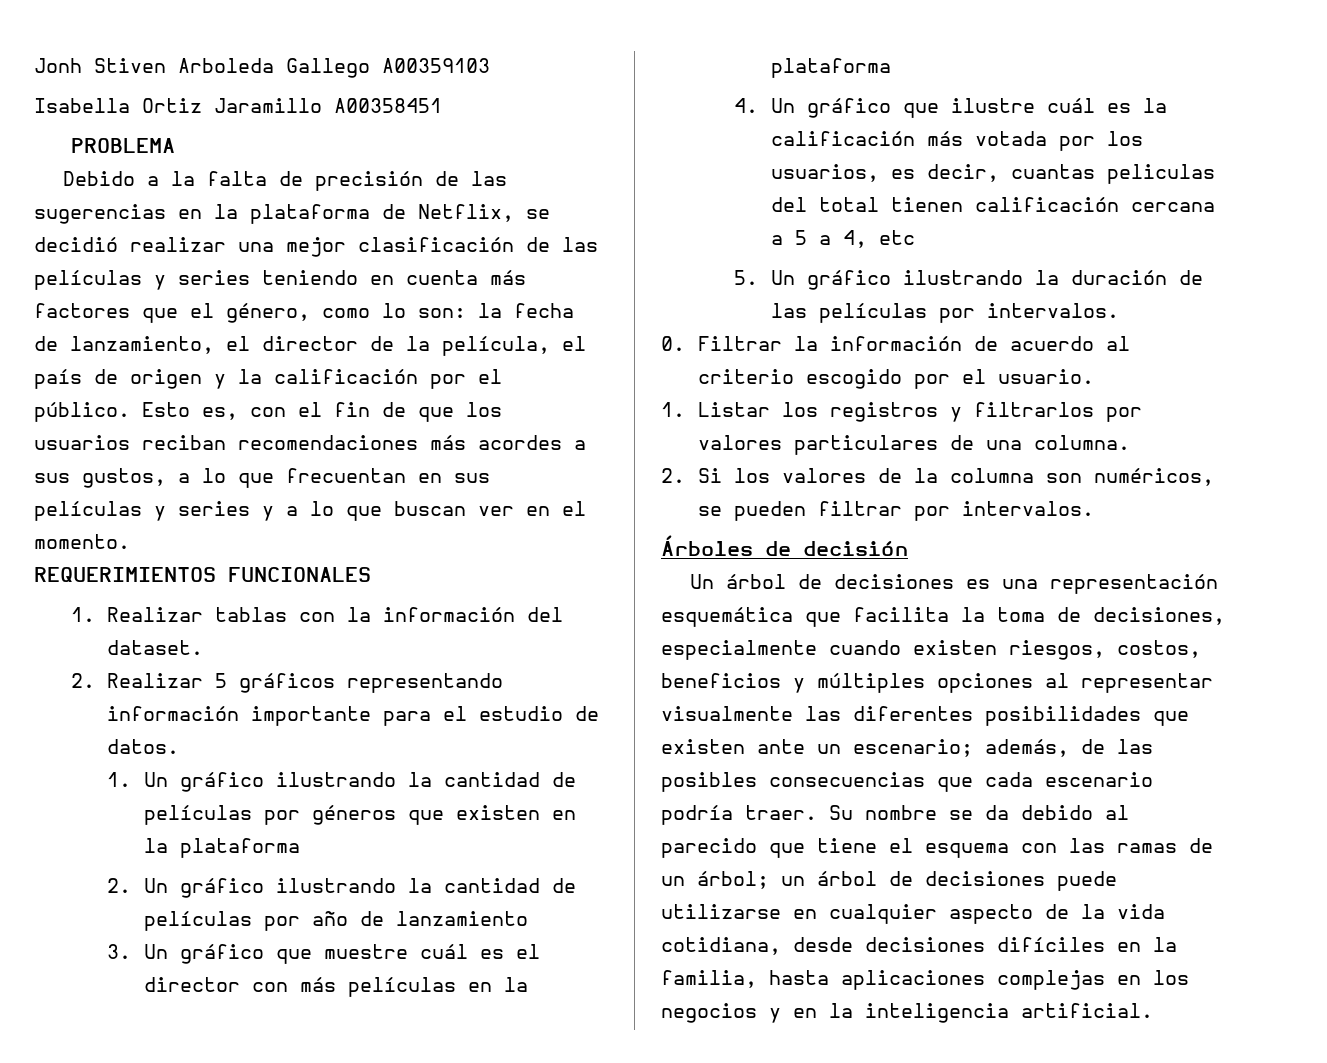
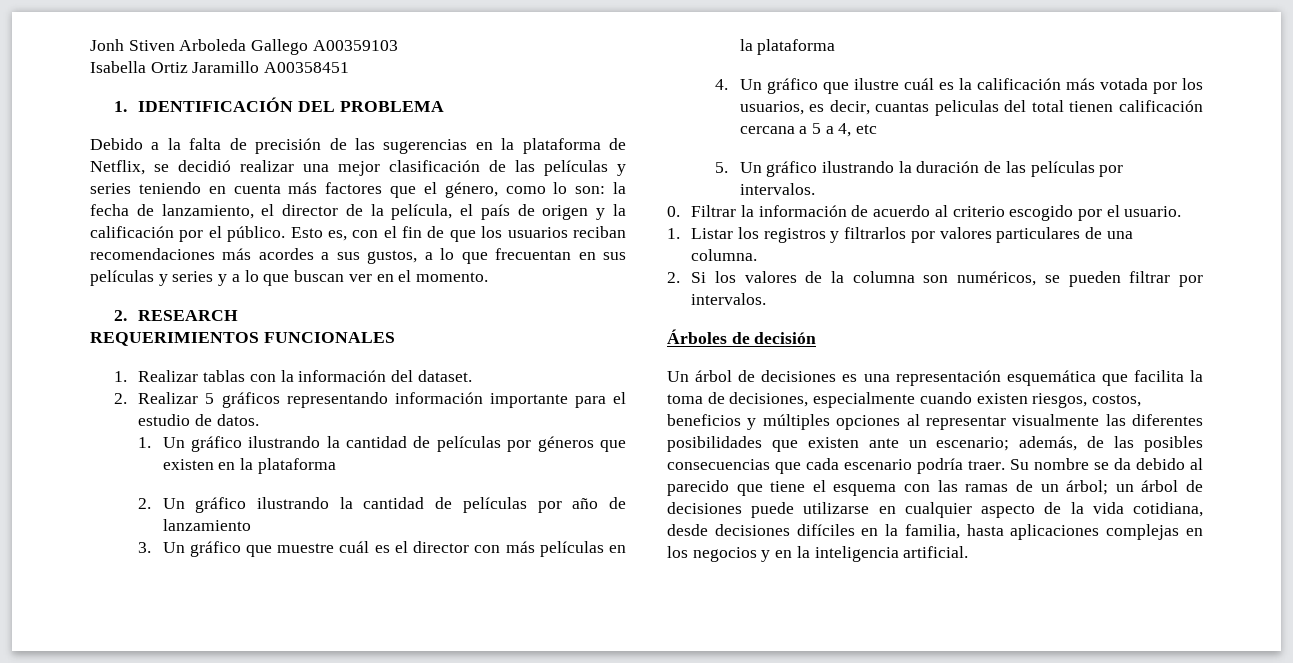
- PROBLEMA
+ 1. IDENTIFICACIÓN DEL PROBLEMA
+ 2. RESEARCH

